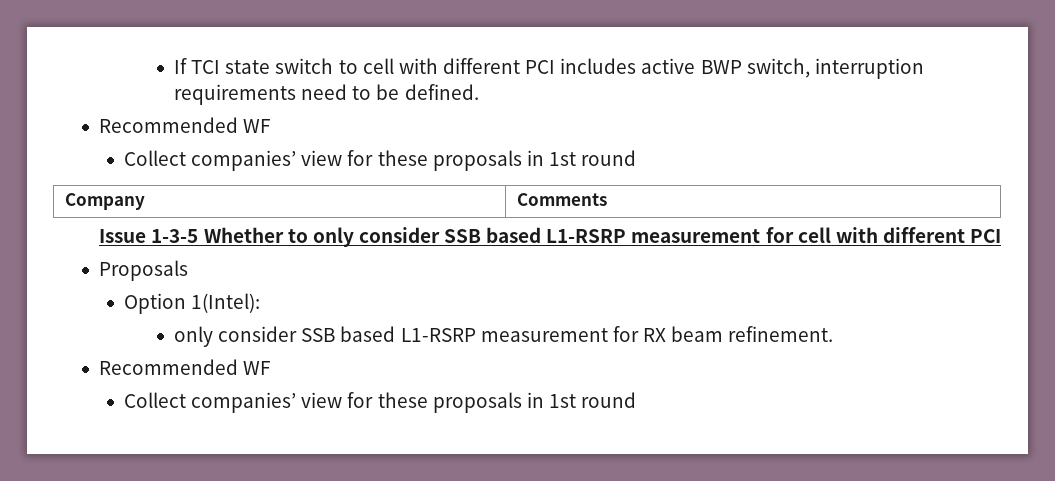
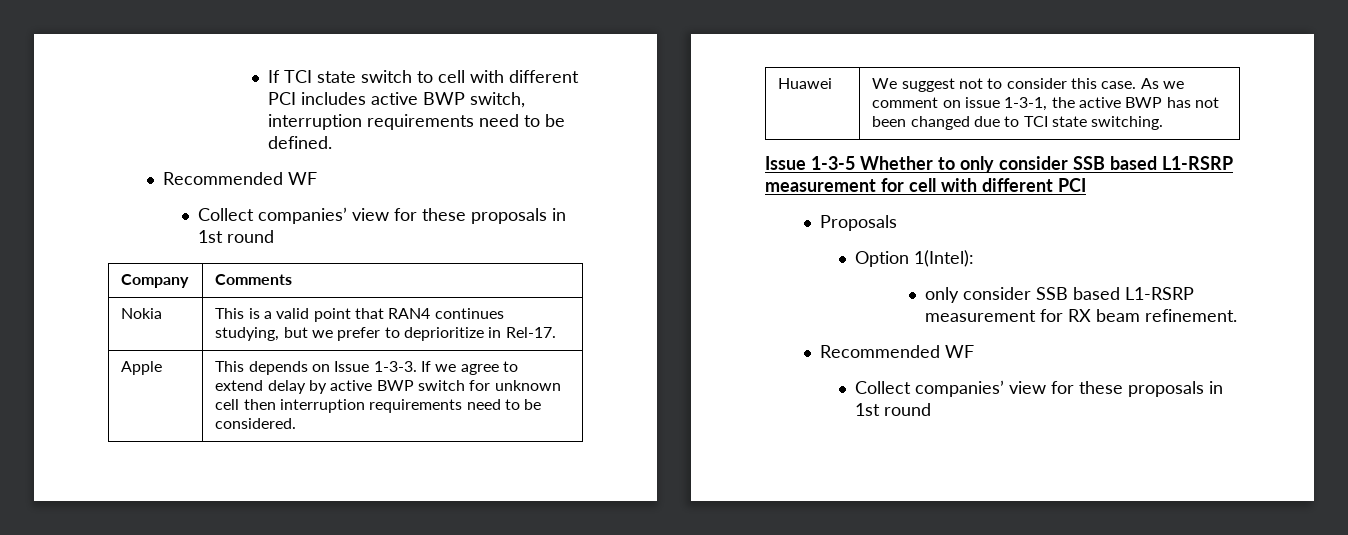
+ Nokia | This is a valid point that RAN4 continues studying, but we prefer to deprioritize in Rel-17.
+ Apple | This depends on Issue 1-3-3. If we agree to extend delay by active BWP switch for unknown cell then interruption requirements need to be considered.
+ Huawei | We suggest not to consider this case. As we comment on issue 1-3-1, the active BWP has not been changed due to TCI state switching.

